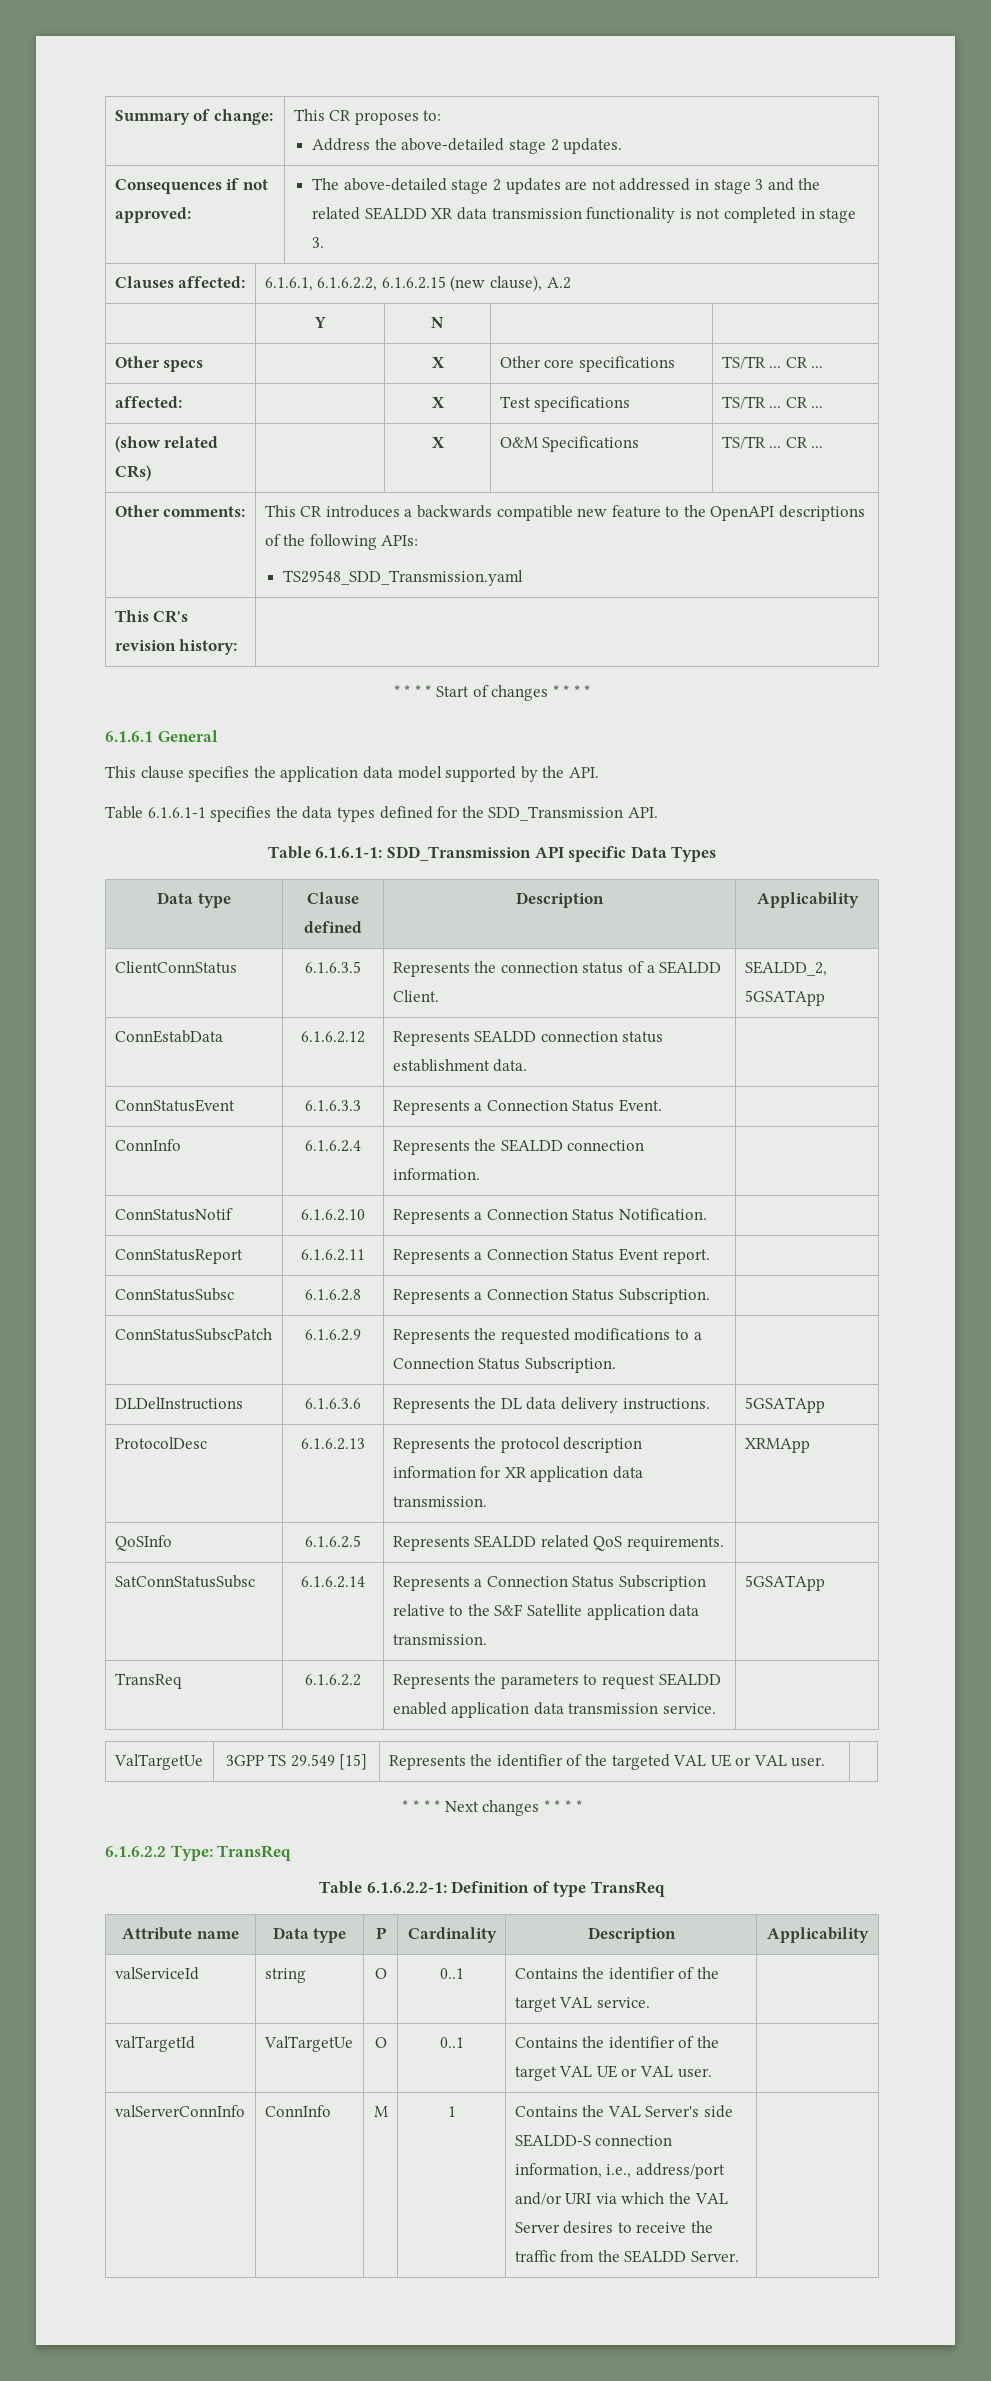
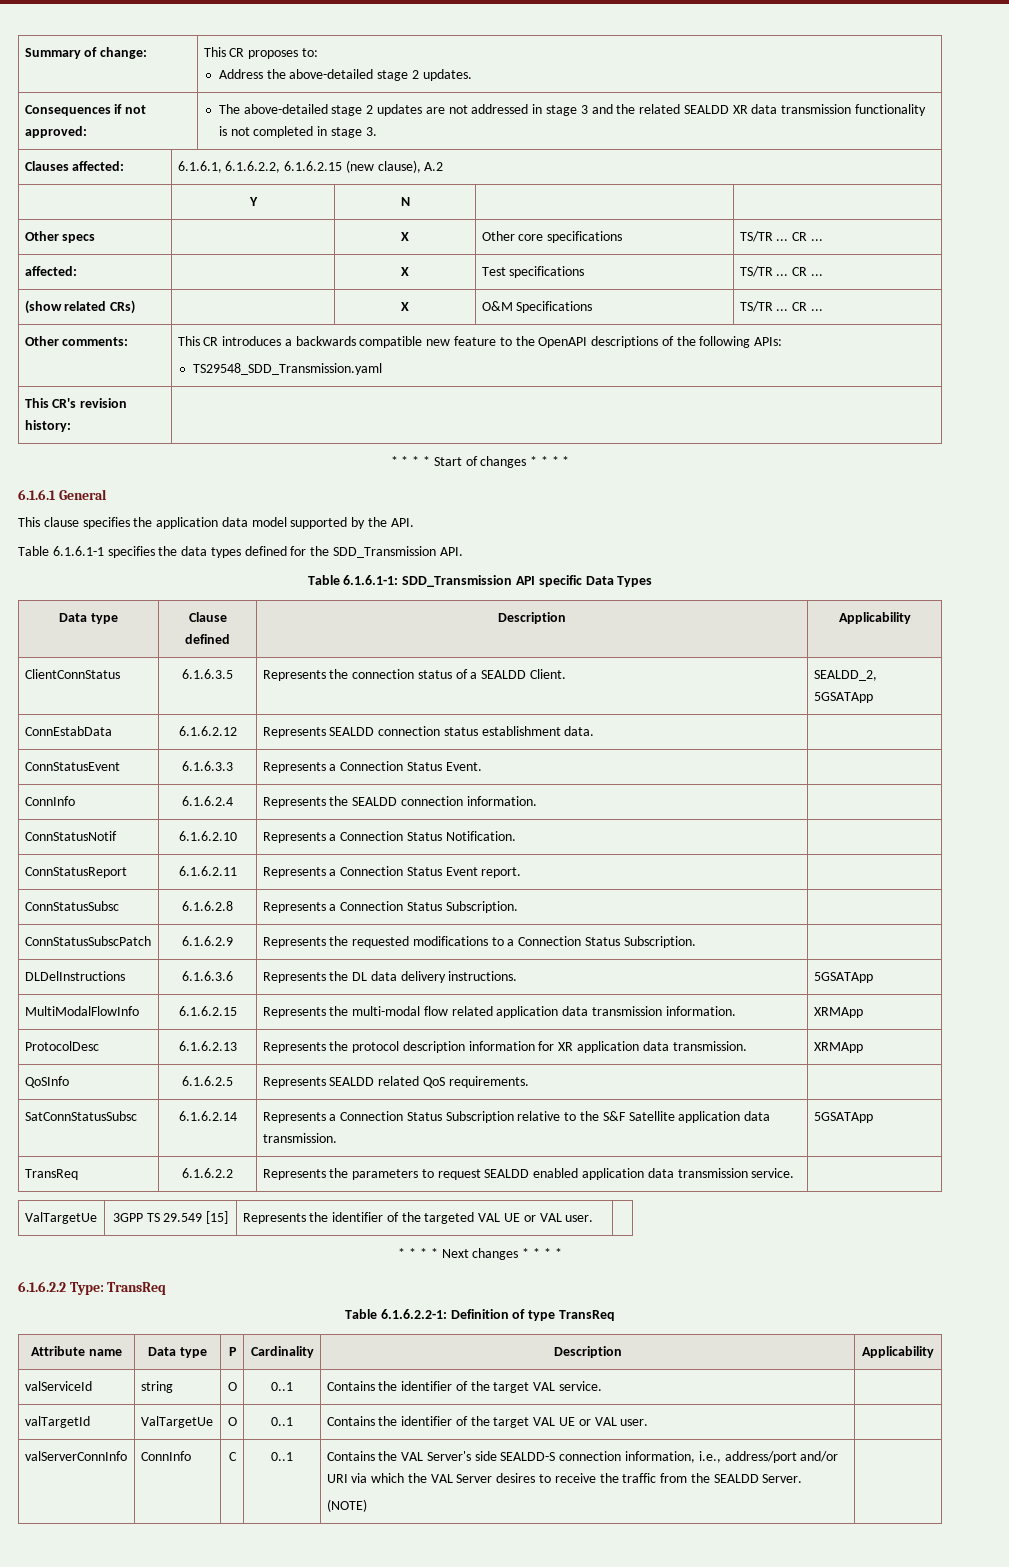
+ MultiModalFlowInfo | 6.1.6.2.15 | Represents the multi-modal flow related application data transmission information. | XRMApp
- valServerConnInfo | ConnInfo | M | 1 | Contains the VAL Server's side SEALDD-S connection information, i.e., address/port and/or URI via which the VAL Server desires to receive the traffic from the SEALDD Server. |
+ valServerConnInfo | ConnInfo | C | 0..1 | Contains the VAL Server's side SEALDD-S connection information, i.e., address/port and/or URI via which the VAL Server desires to receive the traffic from the SEALDD Server.
+ (NOTE) |

